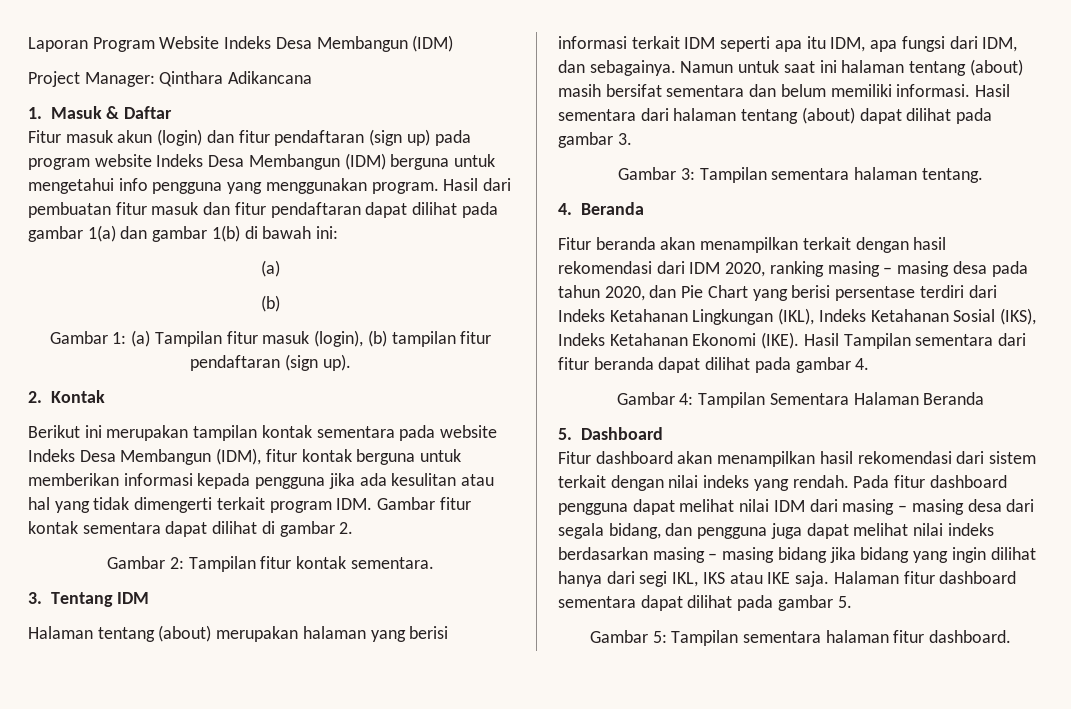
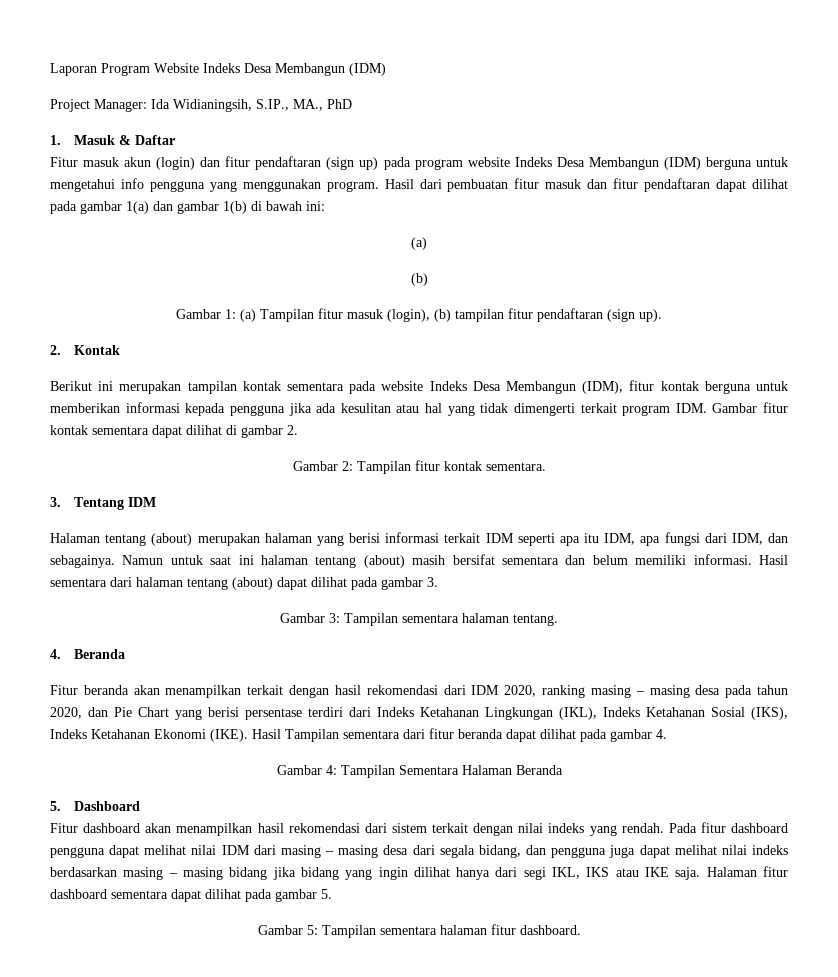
- Project Manager: Qinthara Adikancana
+ Project Manager: Ida Widianingsih, S.IP., MA., PhD

